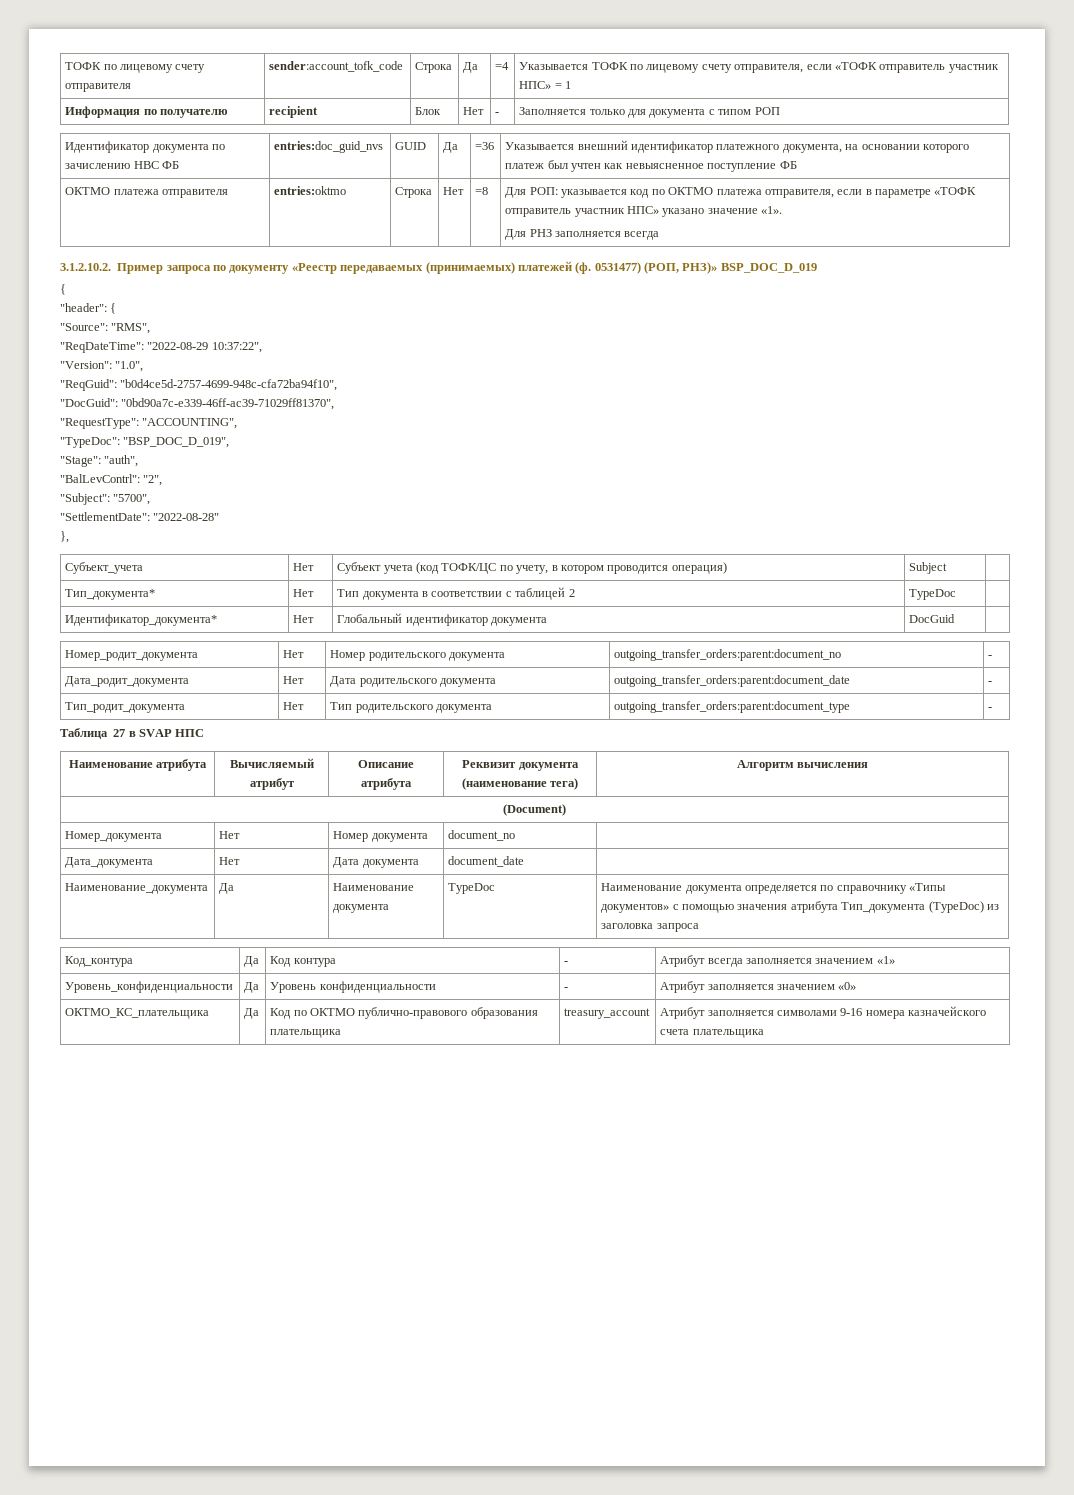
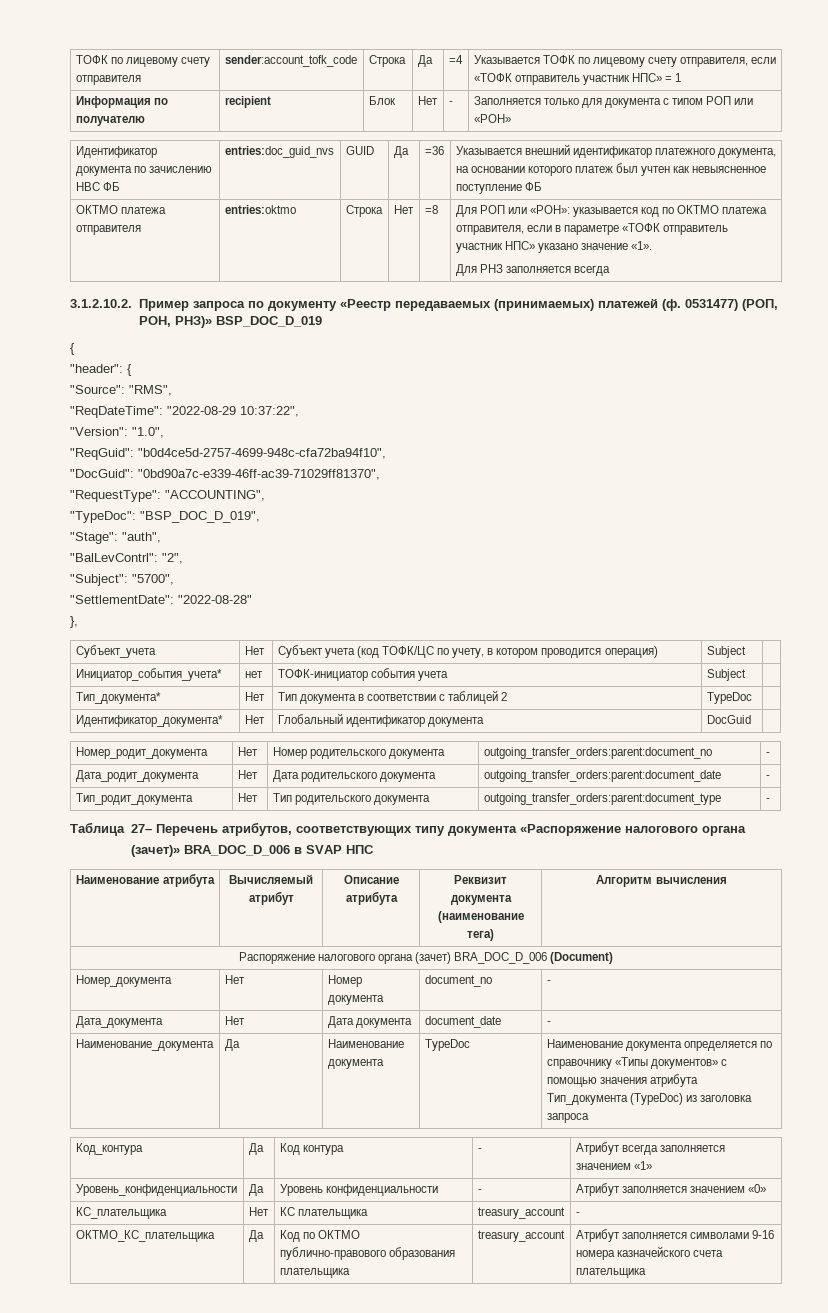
- Информация по получателю | recipient | Блок | Нет | - | Заполняется только для документа с типом РОП
+ Информация по получателю | recipient | Блок | Нет | - | Заполняется только для документа с типом РОП или «РОН»
- ОКТМО платежа отправителя | entries:oktmo | Строка | Нет | =8 | Для РОП: указывается код по ОКТМО платежа отправителя, если в параметре «ТОФК отправитель участник НПС» указано значение «1».
+ ОКТМО платежа отправителя | entries:oktmo | Строка | Нет | =8 | Для РОП или «РОН»: указывается код по ОКТМО платежа отправителя, если в параметре «ТОФК отправитель участник НПС» указано значение «1».
- 0531477) (РОП, РНЗ)» BSP_DOC_D_019
+ 0531477) (РОП, РОН, РНЗ)» BSP_DOC_D_019
+ Инициатор_события_учета* | нет | ТОФК-инициатор события учета | Subject |
- Таблица 27 в SVAP НПС
+ Таблица 27– Перечень атрибутов, соответствующих типу документа «Распоряжение налогового органа (зачет)» BRA_DOC_D_006 в SVAP НПС
- (Document)
+ Распоряжение налогового органа (зачет) BRA_DOC_D_006 (Document)
- Номер_документа | Нет | Номер документа | document_no |
+ Номер_документа | Нет | Номер документа | document_no | -
- Дата_документа | Нет | Дата документа | document_date |
+ Дата_документа | Нет | Дата документа | document_date | -
+ КС_плательщика | Нет | КС плательщика | treasury_account | -

